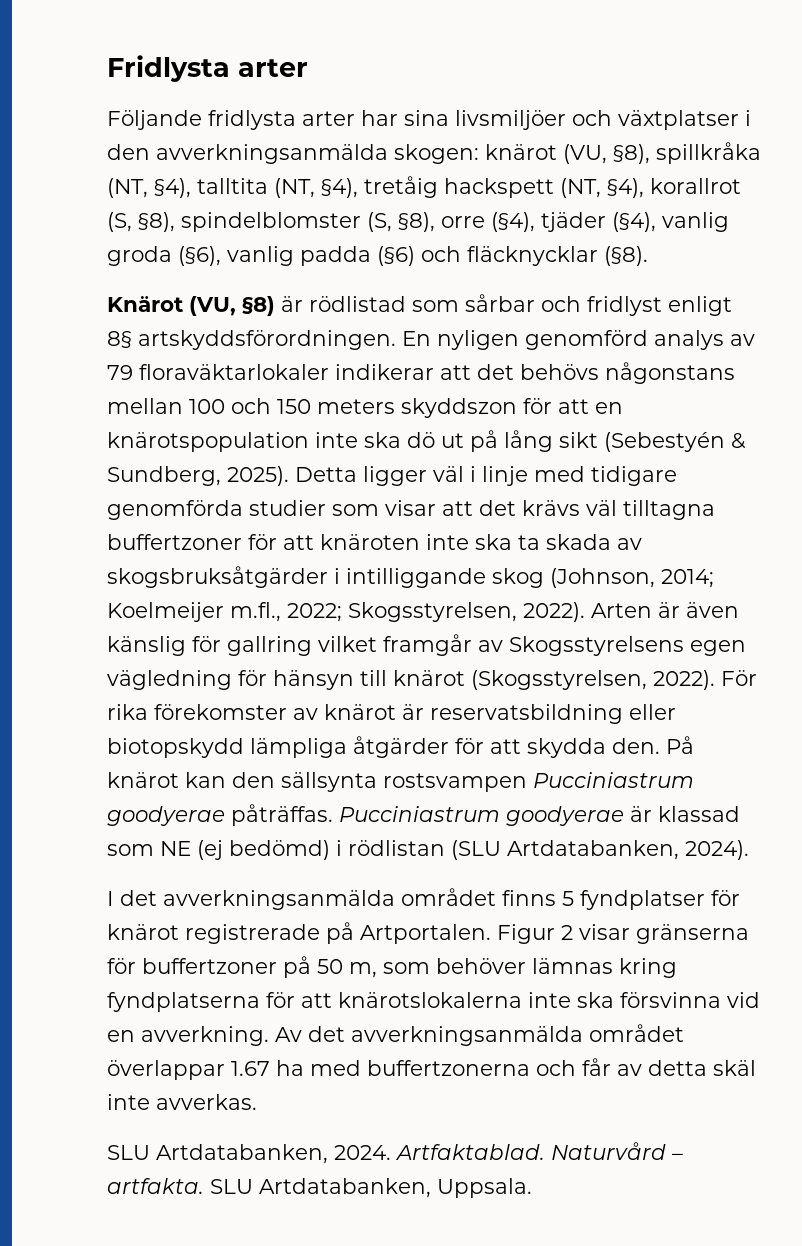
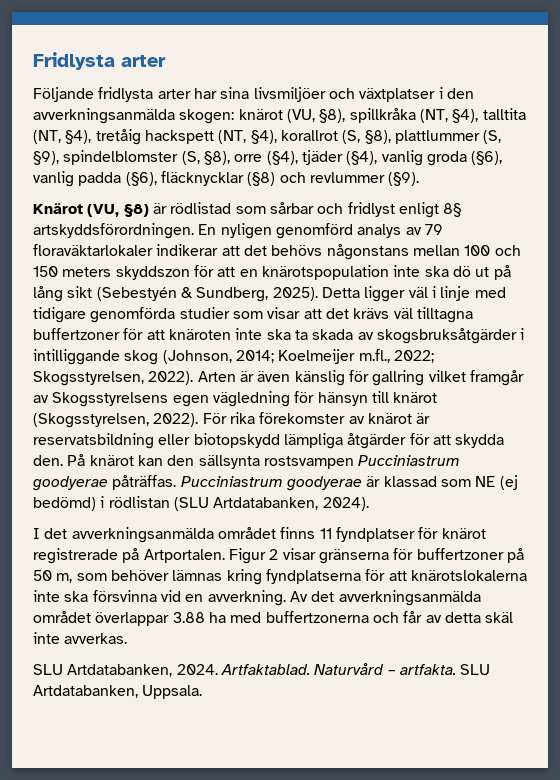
- Följande fridlysta arter har sina livsmiljöer och växtplatser i den avverkningsanmälda skogen: knärot (VU, §8), spillkråka (NT, §4), talltita (NT, §4), tretåig hackspett (NT, §4), korallrot (S, §8), spindelblomster (S, §8), orre (§4), tjäder (§4), vanlig groda (§6), vanlig padda (§6) och fläcknycklar (§8).
+ Följande fridlysta arter har sina livsmiljöer och växtplatser i den avverkningsanmälda skogen: knärot (VU, §8), spillkråka (NT, §4), talltita (NT, §4), tretåig hackspett (NT, §4), korallrot (S, §8), plattlummer (S, §9), spindelblomster (S, §8), orre (§4), tjäder (§4), vanlig groda (§6), vanlig padda (§6), fläcknycklar (§8) och revlummer (§9).
- I det avverkningsanmälda området finns 5 fyndplatser för knärot registrerade på Artportalen.
+ I det avverkningsanmälda området finns 11 fyndplatser för knärot registrerade på Artportalen.
- Av det avverkningsanmälda området överlappar 1.67 ha med buffertzonerna och får av detta skäl inte avverkas.
+ Av det avverkningsanmälda området överlappar 3.88 ha med buffertzonerna och får av detta skäl inte avverkas.

